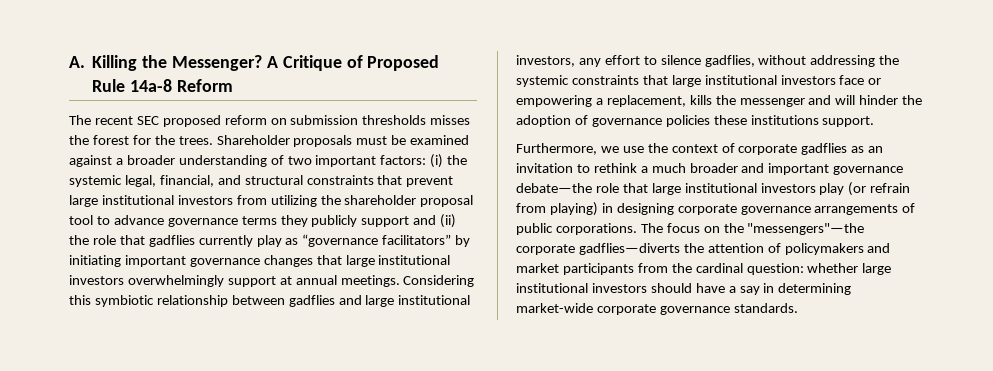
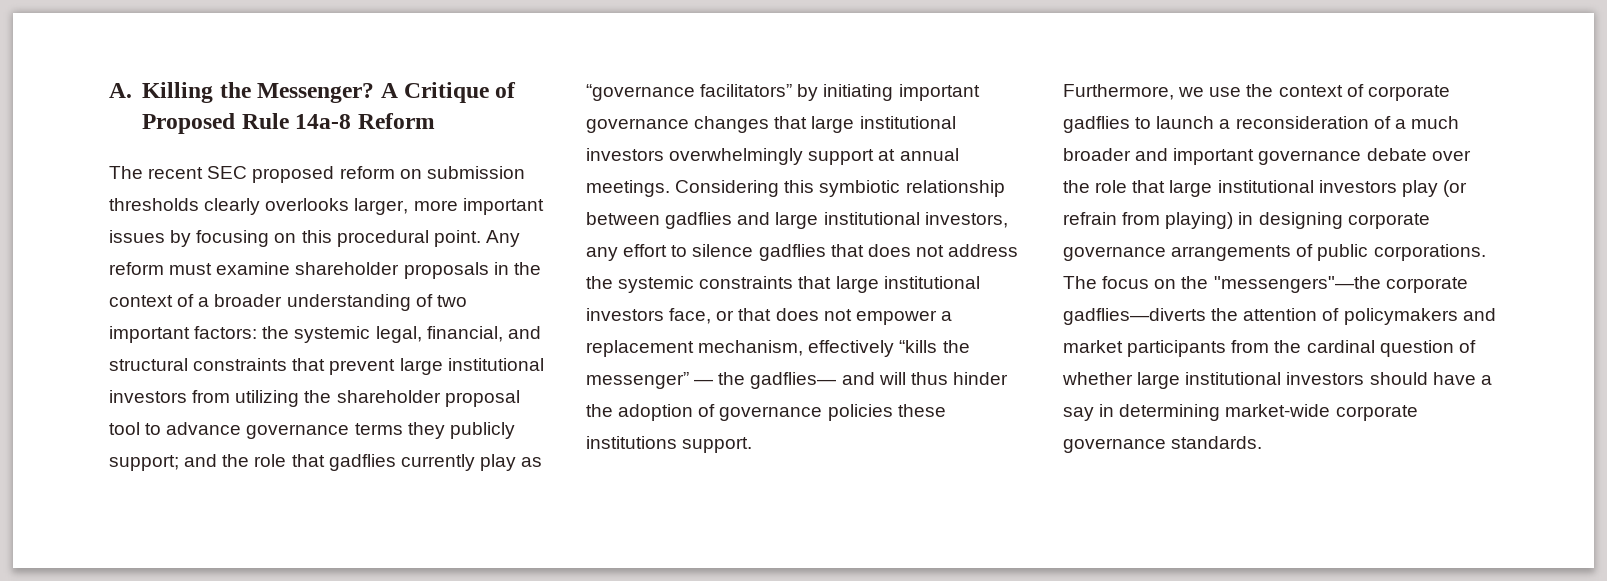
- The recent SEC proposed reform on submission thresholds misses the forest for the trees. Shareholder proposals must be examined against a broader understanding of two important factors:
+ The recent SEC proposed reform on submission thresholds clearly overlooks larger, more important issues by focusing on this procedural point. Any reform must examine shareholder proposals in the context of a broader understanding of two important factors:
- (i) the systemic legal, financial, and structural constraints that prevent large institutional investors from utilizing the shareholder proposal tool to advance governance terms they publicly support and (ii) the role that gadflies currently play as “governance facilitators” by initiating important governance changes that large institutional investors overwhelmingly support at annual meetings.
+ the systemic legal, financial, and structural constraints that prevent large institutional investors from utilizing the shareholder proposal tool to advance governance terms they publicly support; and the role that gadflies currently play as “governance facilitators” by initiating important governance changes that large institutional investors overwhelmingly support at annual meetings.
- Considering this symbiotic relationship between gadflies and large institutional investors, any effort to silence gadflies, without addressing the systemic constraints that large institutional investors face or empowering a replacement, kills the messenger and will hinder the adoption of governance policies these institutions support.
+ Considering this symbiotic relationship between gadflies and large institutional investors, any effort to silence gadflies that does not address the systemic constraints that large institutional investors face, or that does not empower a replacement mechanism, effectively “kills the messenger” — the gadflies— and will thus hinder the adoption of governance policies these institutions support.
- Furthermore, we use the context of corporate gadflies as an invitation to rethink a much broader and important governance debate—the role that large institutional investors play (or refrain from playing) in designing corporate governance arrangements of public corporations.
+ Furthermore, we use the context of corporate gadflies to launch a reconsideration of a much broader and important governance debate over the role that large institutional investors play (or refrain from playing) in designing corporate governance arrangements of public corporations.
- The focus on the "messengers"—the corporate gadflies—diverts the attention of policymakers and market participants from the cardinal question: whether large institutional investors should have a say in determining market-wide corporate governance standards.
+ The focus on the "messengers"—the corporate gadflies—diverts the attention of policymakers and market participants from the cardinal question of whether large institutional investors should have a say in determining market-wide corporate governance standards.

